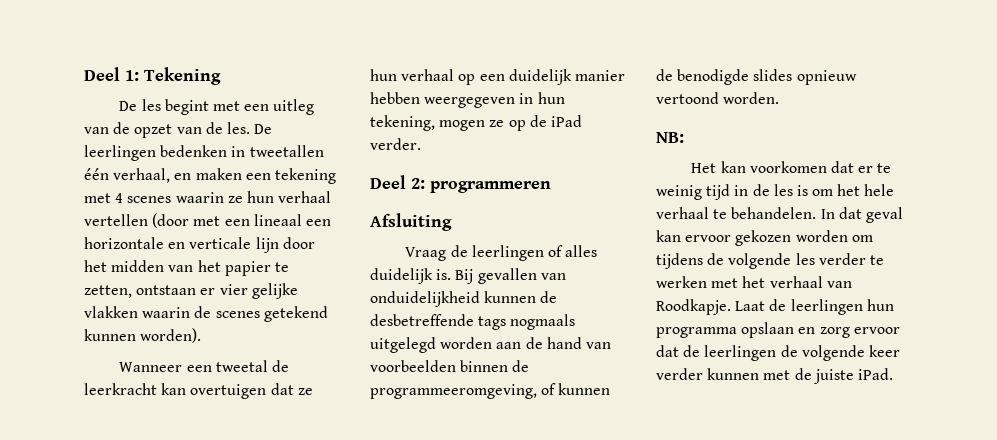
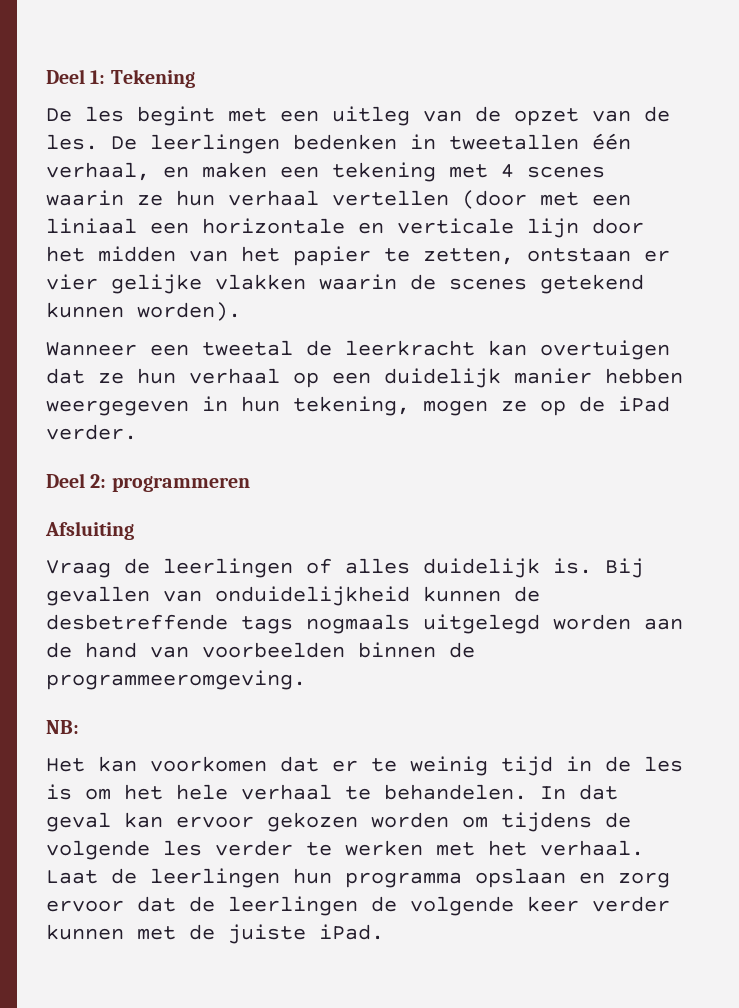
- De leerlingen bedenken in tweetallen één verhaal, en maken een tekening met 4 scenes waarin ze hun verhaal vertellen (door met een lineaal een horizontale en verticale lijn door het midden van het papier te zetten, ontstaan er vier gelijke vlakken waarin de scenes getekend kunnen worden).
+ De leerlingen bedenken in tweetallen één verhaal, en maken een tekening met 4 scenes waarin ze hun verhaal vertellen (door met een liniaal een horizontale en verticale lijn door het midden van het papier te zetten, ontstaan er vier gelijke vlakken waarin de scenes getekend kunnen worden).
- Bij gevallen van onduidelijkheid kunnen de desbetreffende tags nogmaals uitgelegd worden aan de hand van voorbeelden binnen de programmeeromgeving, of kunnen de benodigde slides opnieuw vertoond worden.
+ Bij gevallen van onduidelijkheid kunnen de desbetreffende tags nogmaals uitgelegd worden aan de hand van voorbeelden binnen de programmeeromgeving.
- In dat geval kan ervoor gekozen worden om tijdens de volgende les verder te werken met het verhaal van Roodkapje.
+ In dat geval kan ervoor gekozen worden om tijdens de volgende les verder te werken met het verhaal.

